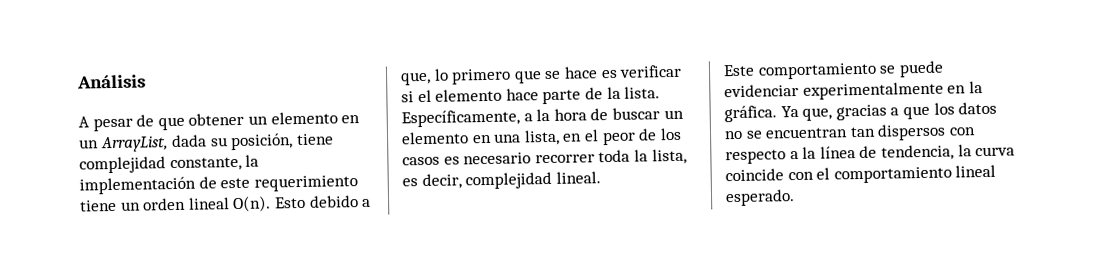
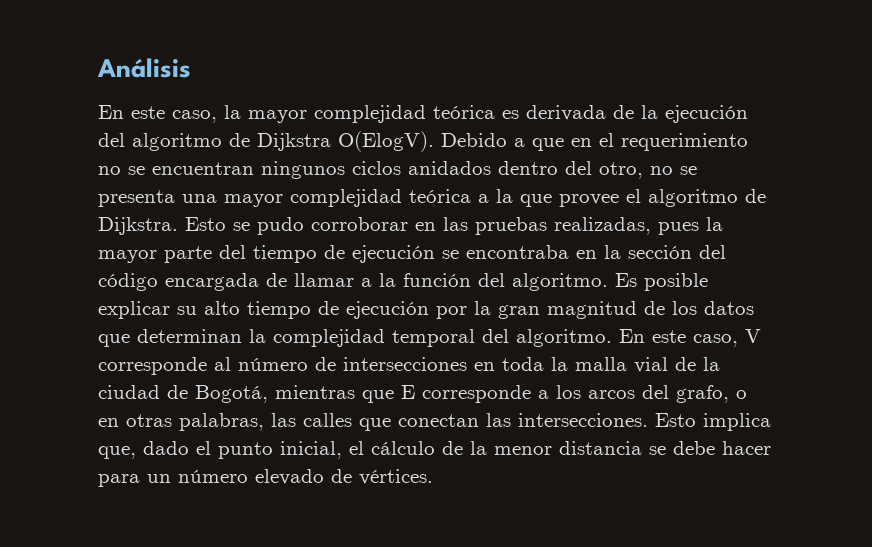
- A pesar de que obtener un elemento en un ArrayList, dada su posición, tiene complejidad constante, la implementación de este requerimiento tiene un orden lineal O(n). Esto debido a que, lo primero que se hace es verificar si el elemento hace parte de la lista. Específicamente, a la hora de buscar un elemento en una lista, en el peor de los casos es necesario recorrer toda la lista, es decir, complejidad lineal.
- Este comportamiento se puede evidenciar experimentalmente en la gráfica. Ya que, gracias a que los datos no se encuentran tan dispersos con respecto a la línea de tendencia, la curva coincide con el comportamiento lineal esperado.
+ En este caso, la mayor complejidad teórica es derivada de la ejecución del algoritmo de Dijkstra O(ElogV). Debido a que en el requerimiento no se encuentran ningunos ciclos anidados dentro del otro, no se presenta una mayor complejidad teórica a la que provee el algoritmo de Dijkstra. Esto se pudo corroborar en las pruebas realizadas, pues la mayor parte del tiempo de ejecución se encontraba en la sección del código encargada de llamar a la función del algoritmo. Es posible explicar su alto tiempo de ejecución por la gran magnitud de los datos que determinan la complejidad temporal del algoritmo. En este caso, V corresponde al número de intersecciones en toda la malla vial de la ciudad de Bogotá, mientras que E corresponde a los arcos del grafo, o en otras palabras, las calles que conectan las intersecciones. Esto implica que, dado el punto inicial, el cálculo de la menor distancia se debe hacer para un número elevado de vértices.

